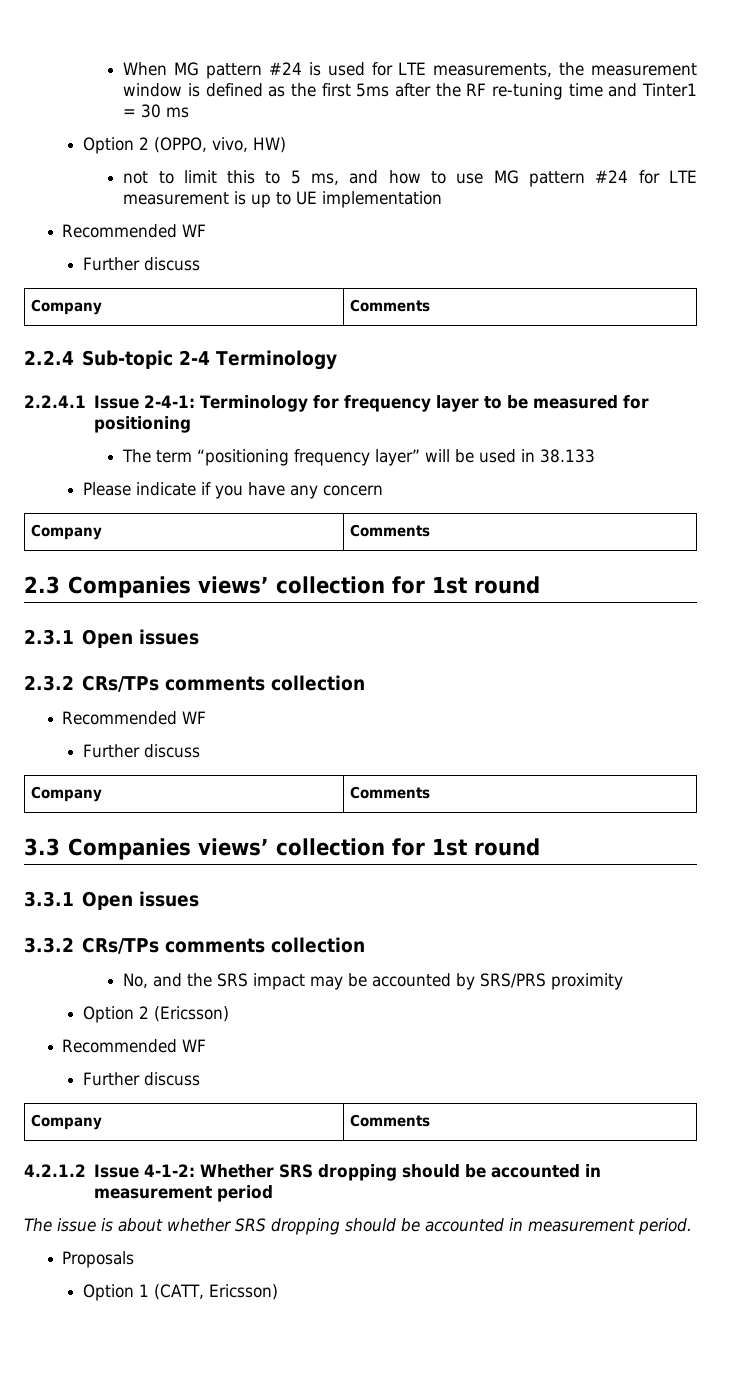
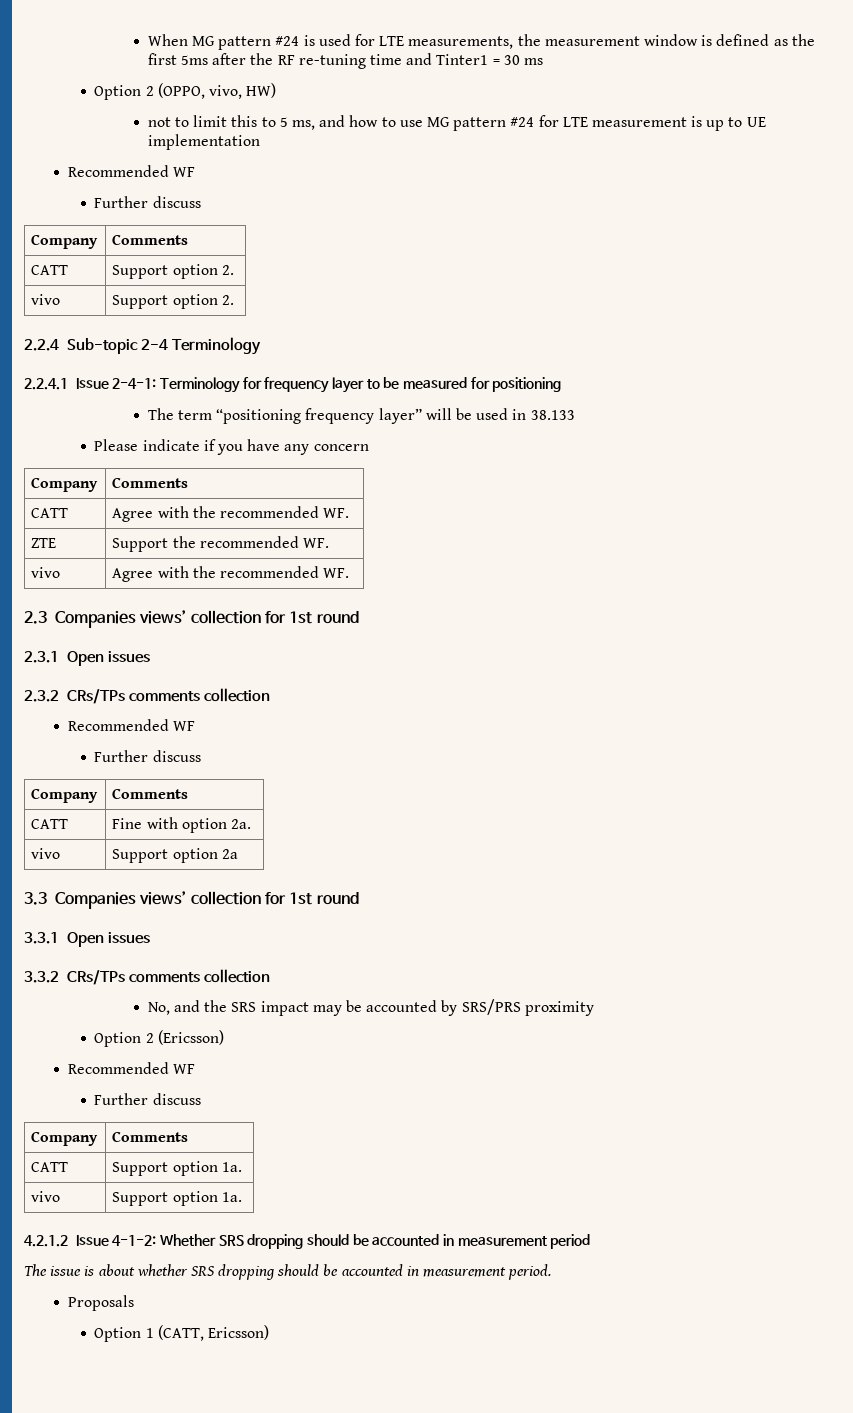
+ CATT | Support option 2.
+ vivo | Support option 2.
+ CATT | Agree with the recommended WF.
+ ZTE | Support the recommended WF.
+ vivo | Agree with the recommended WF.
+ CATT | Fine with option 2a.
+ vivo | Support option 2a
+ CATT | Support option 1a.
+ vivo | Support option 1a.

